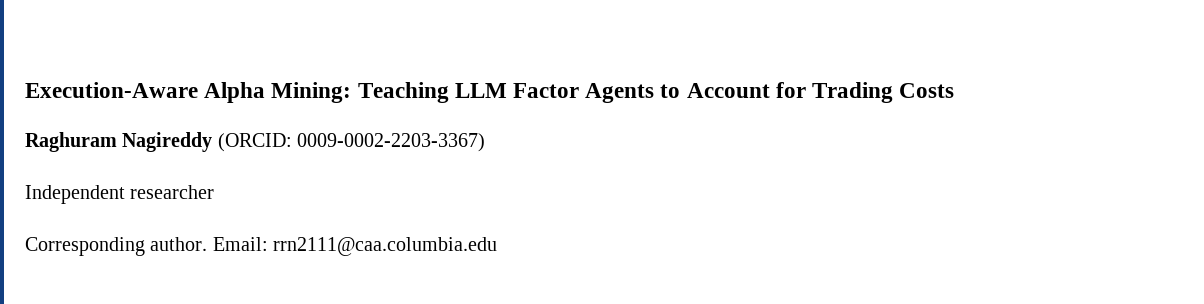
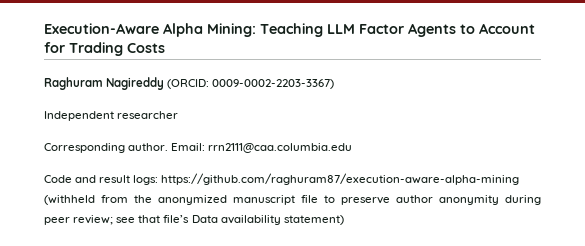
+ Code and result logs: https://github.com/raghuram87/execution-aware-alpha-mining (withheld from the anonymized manuscript file to preserve author anonymity during peer review; see that file’s Data availability statement)

